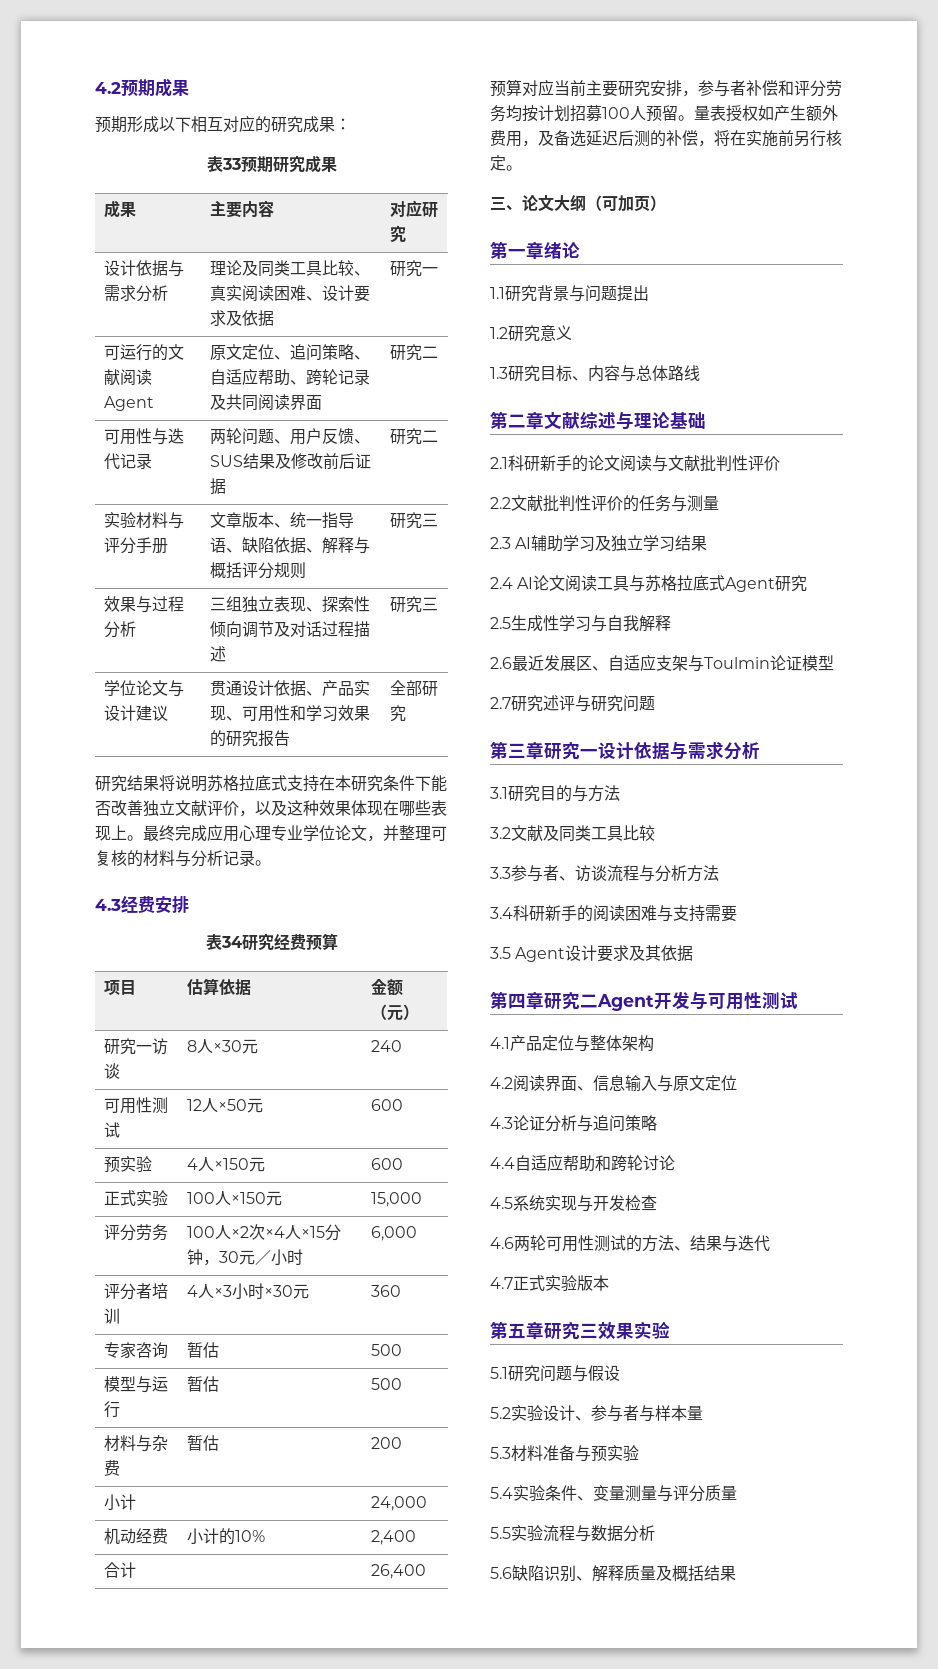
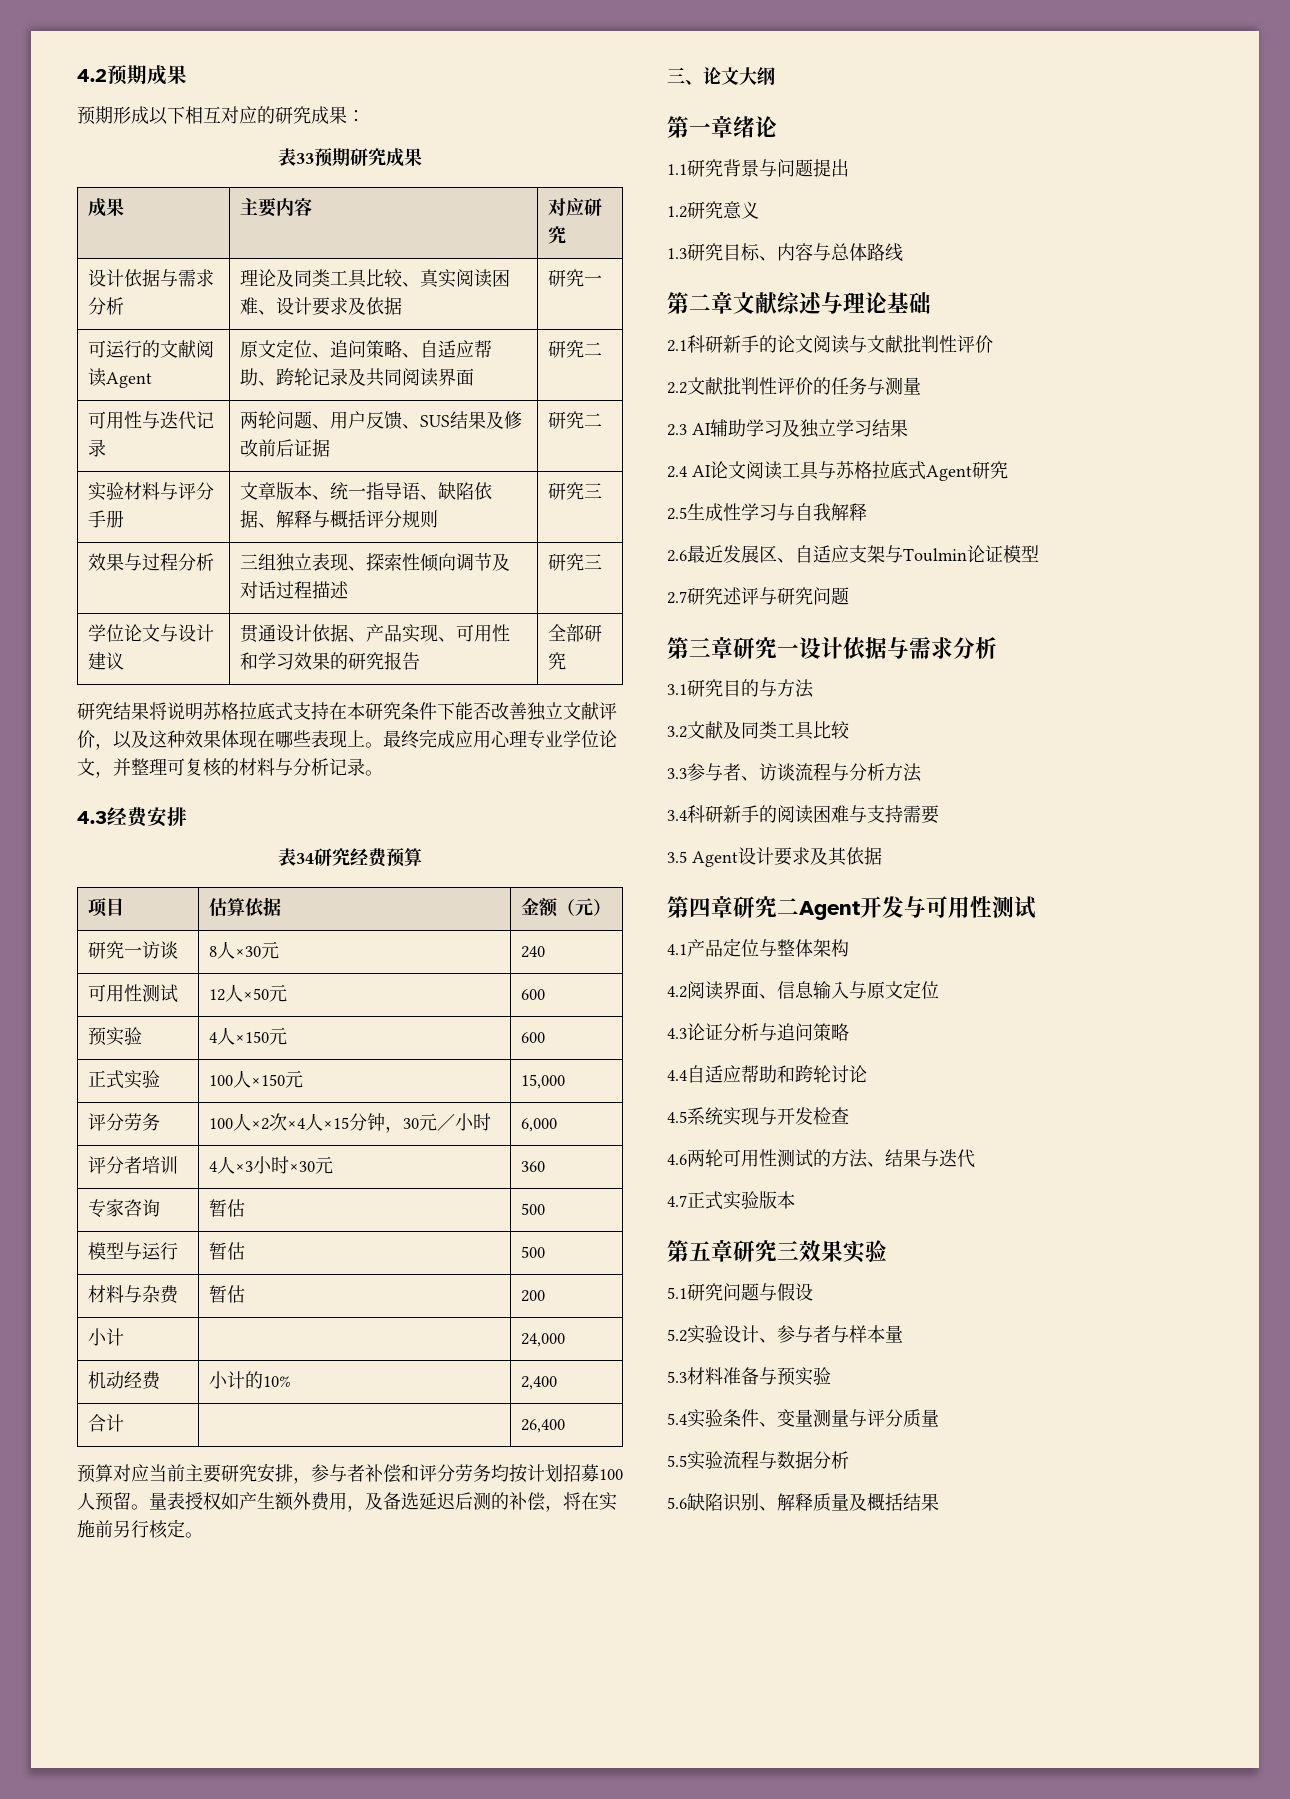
- 三、论文大纲（可加页）
+ 三、论文大纲

